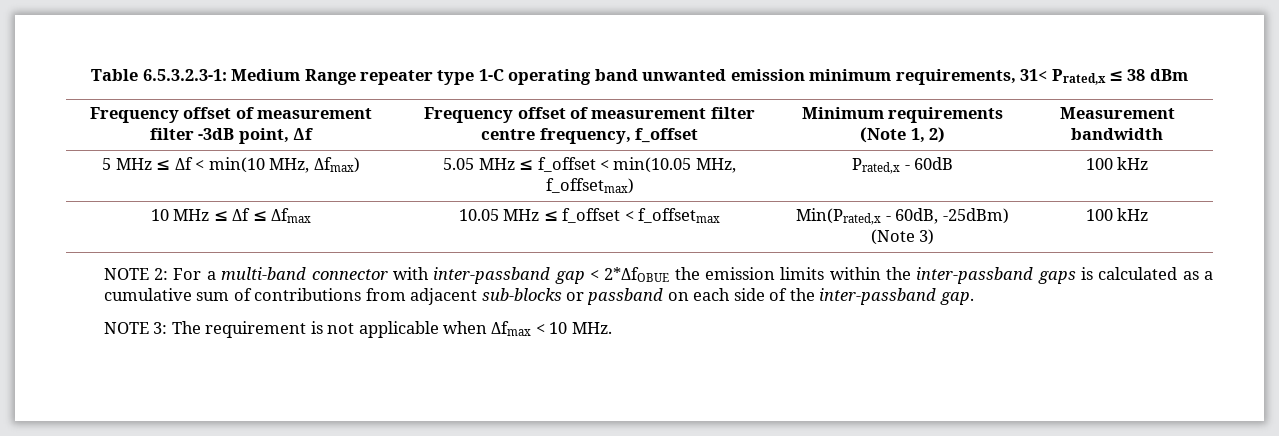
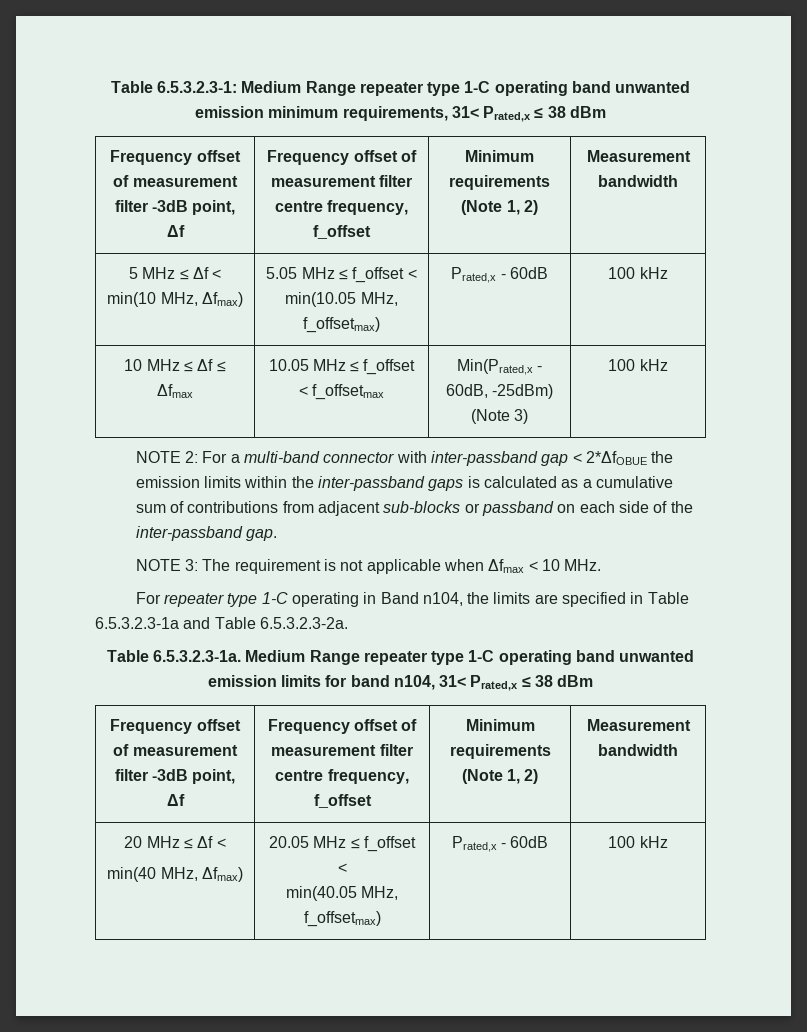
+ For repeater type 1-C operating in Band n104, the limits are specified in Table 6.5.3.2.3-1a and Table 6.5.3.2.3-2a.
+ Table 6.5.3.2.3-1a. Medium Range repeater type 1-C operating band unwanted emission limits for band n104, 31< Prated,x ≤ 38 dBm
+ Frequency offset of measurement filter -3dB point, Δf | Frequency offset of measurement filter centre frequency, f_offset | Minimum requirements (Note 1, 2) | Measurement bandwidth
+ 20 MHz ≤ Δf <
+ min(40 MHz, Δfmax) | 20.05 MHz ≤ f_offset <
+ min(40.05 MHz, f_offsetmax) | Prated,x - 60dB | 100 kHz

